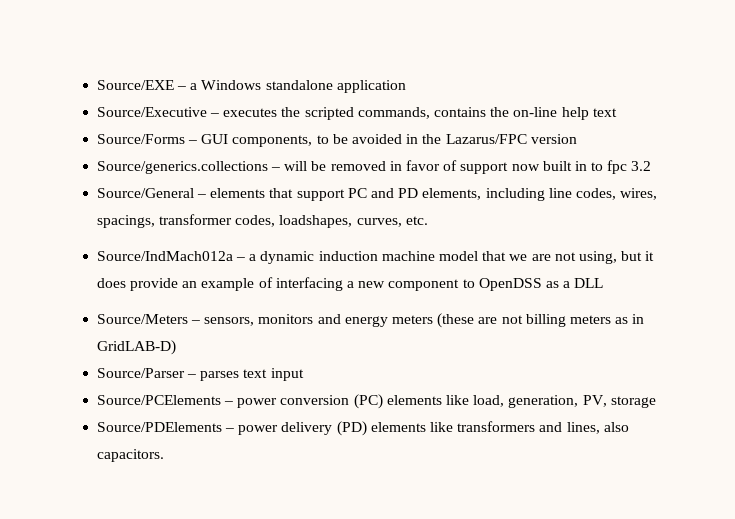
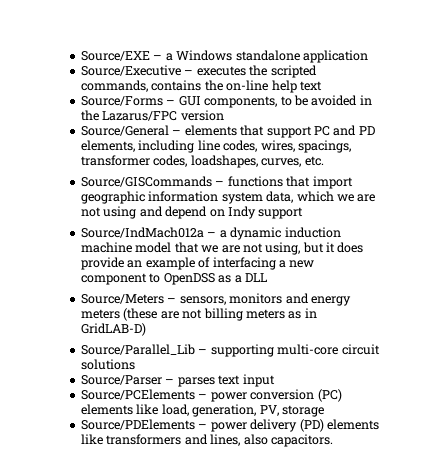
- Source/generics.collections – will be removed in favor of support now built in to fpc 3.2
+ Source/GISCommands – functions that import geographic information system data, which we are not using and depend on Indy support
+ Source/Parallel_Lib – supporting multi-core circuit solutions

